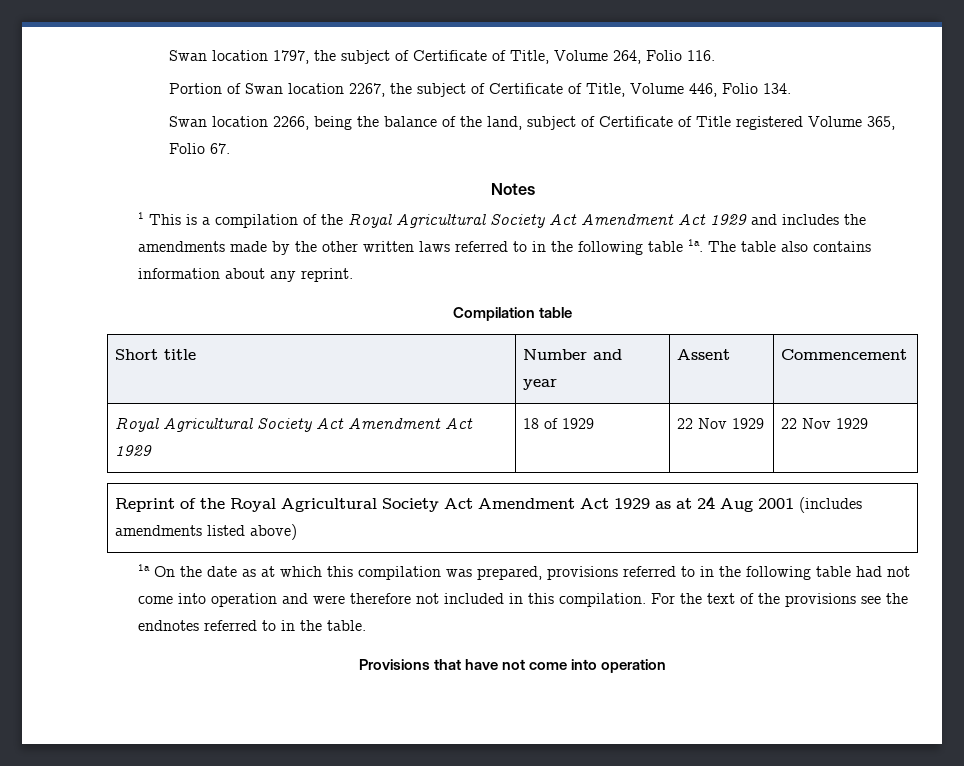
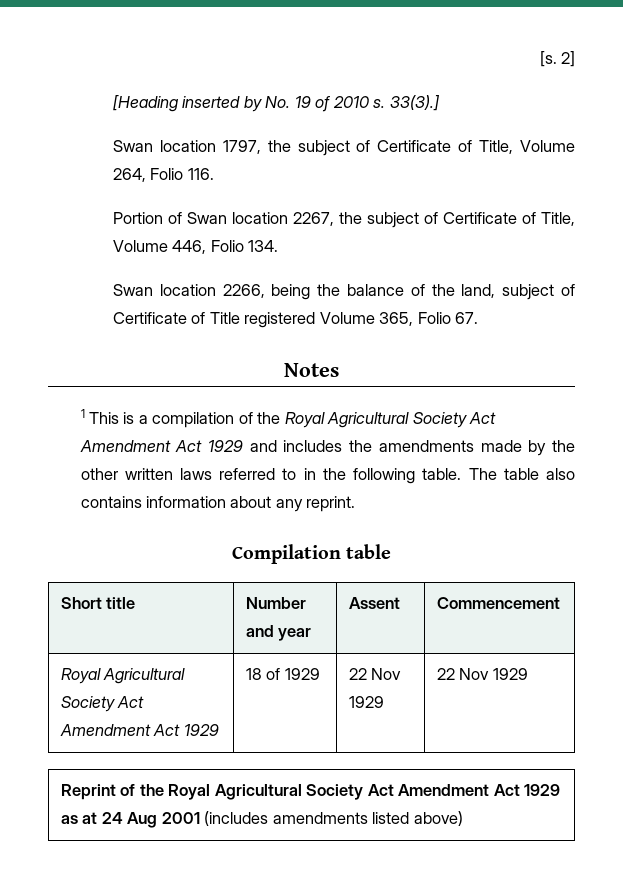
+ [s. 2]
+ [Heading inserted by No. 19 of 2010 s. 33(3).]
- 1 This is a compilation of the Royal Agricultural Society Act Amendment Act 1929 and includes the amendments made by the other written laws referred to in the following table 1a.
+ 1 This is a compilation of the Royal Agricultural Society Act Amendment Act 1929 and includes the amendments made by the other written laws referred to in the following table.
- 1a On the date as at which this compilation was prepared, provisions referred to in the following table had not come into operation and were therefore not included in this compilation. For the text of the provisions see the endnotes referred to in the table.
- Provisions that have not come into operation

